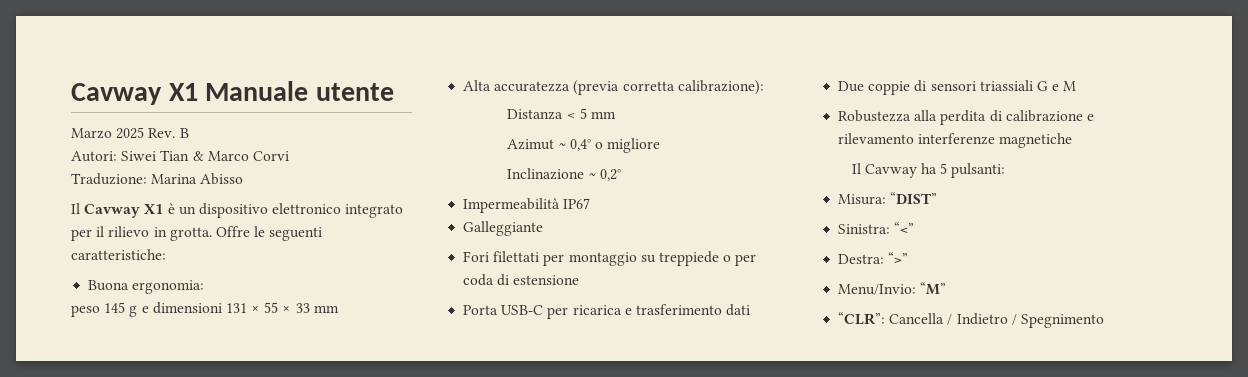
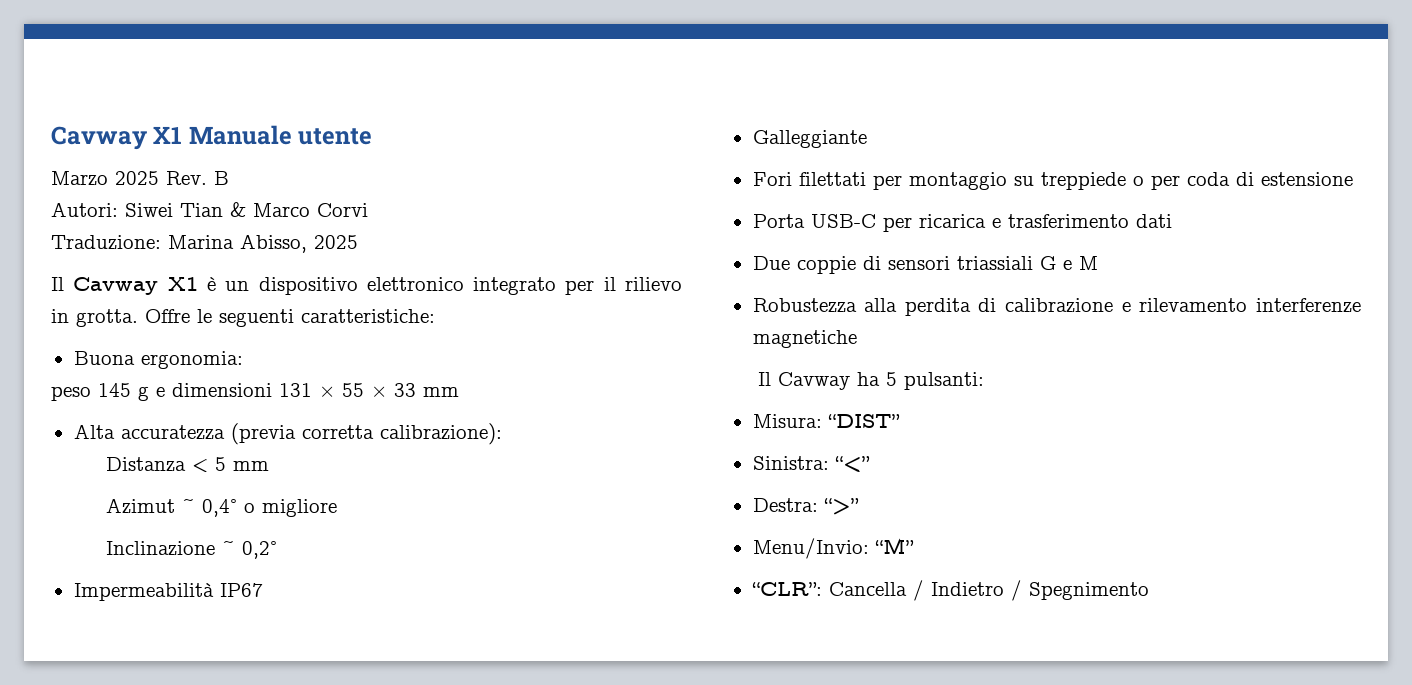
- Traduzione: Marina Abisso
+ Traduzione: Marina Abisso, 2025

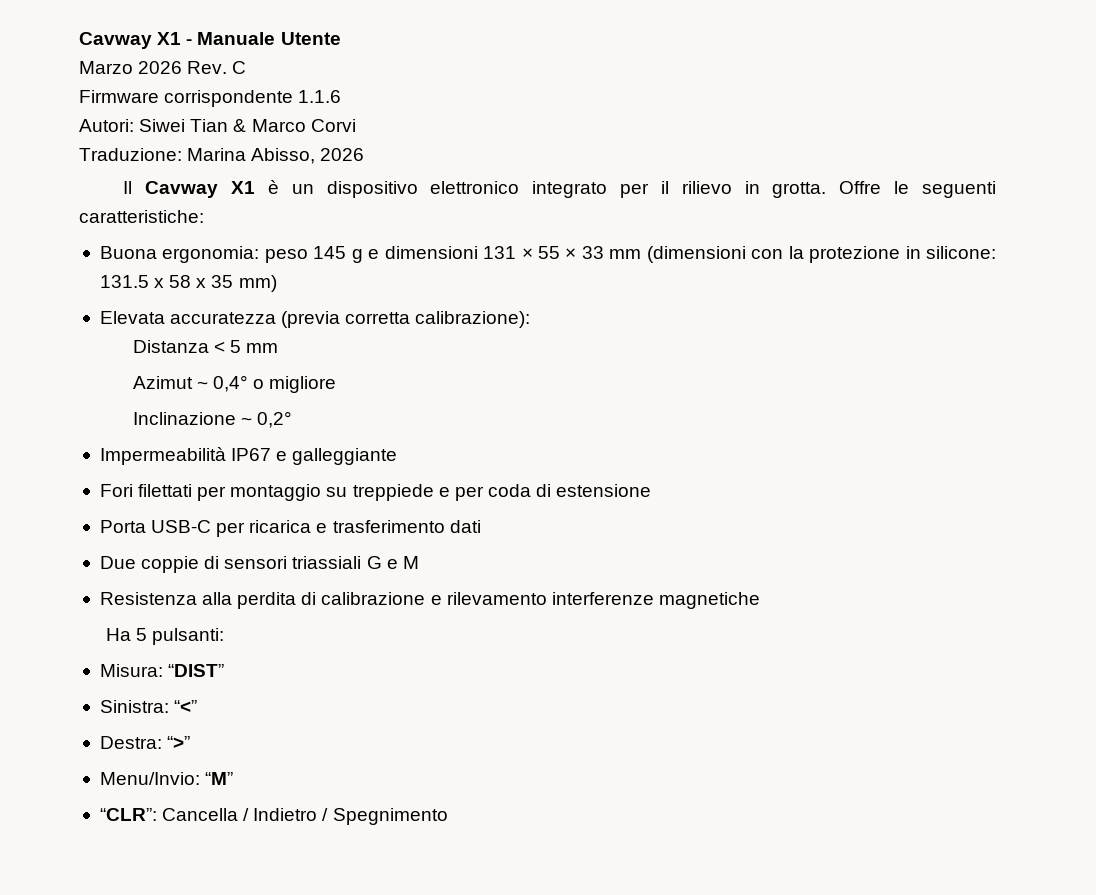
- Cavway X1 Manuale utente
- Marzo 2025 Rev. B
+ Cavway X1 - Manuale Utente
+ Marzo 2026 Rev. C
+ Firmware corrispondente 1.1.6
- Traduzione: Marina Abisso, 2025
+ Traduzione: Marina Abisso, 2026
- Buona ergonomia:
- peso 145 g e dimensioni 131 × 55 × 33 mm
- Alta accuratezza (previa corretta calibrazione):
+ Buona ergonomia: peso 145 g e dimensioni 131 × 55 × 33 mm (dimensioni con la protezione in silicone: 131.5 x 58 x 35 mm)
+ Elevata accuratezza (previa corretta calibrazione):
- Impermeabilità IP67
- Galleggiante
+ Impermeabilità IP67 e galleggiante
- Fori filettati per montaggio su treppiede o per coda di estensione
+ Fori filettati per montaggio su treppiede e per coda di estensione
- Robustezza alla perdita di calibrazione e rilevamento interferenze magnetiche
+ Resistenza alla perdita di calibrazione e rilevamento interferenze magnetiche
- Il Cavway ha 5 pulsanti:
+ Ha 5 pulsanti:

